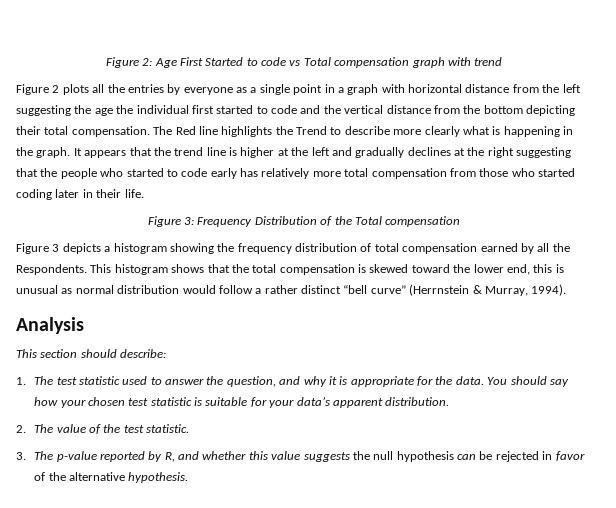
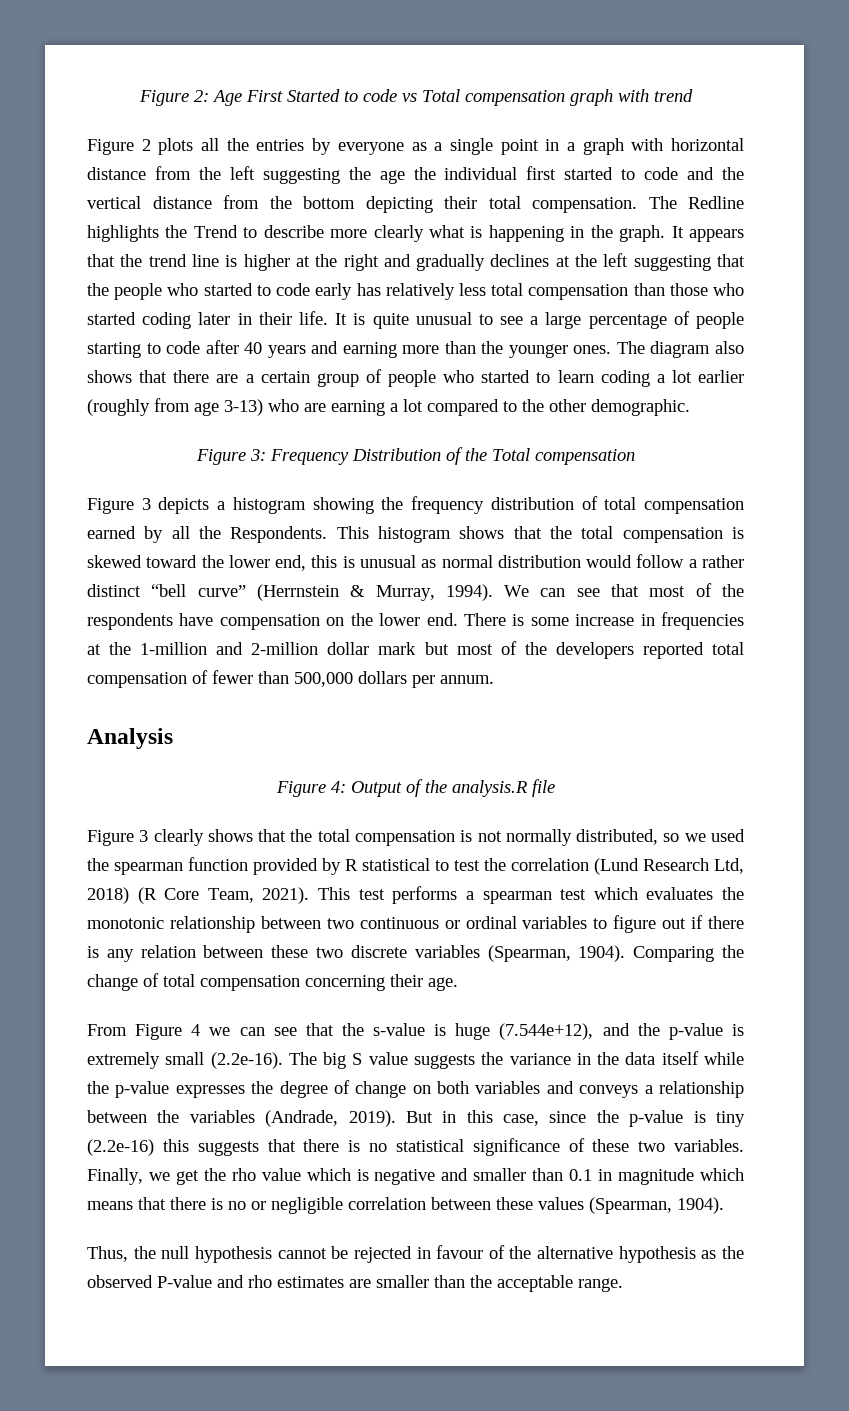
- The Red line highlights the Trend to describe more clearly what is happening in the graph.
+ The Redline highlights the Trend to describe more clearly what is happening in the graph.
- It appears that the trend line is higher at the left and gradually declines at the right suggesting that the people who started to code early has relatively more total compensation from those who started coding later in their life.
+ It appears that the trend line is higher at the right and gradually declines at the left suggesting that the people who started to code early has relatively less total compensation than those who started coding later in their life. It is quite unusual to see a large percentage of people starting to code after 40 years and earning more than the younger ones. The diagram also shows that there are a certain group of people who started to learn coding a lot earlier (roughly from age 3-13) who are earning a lot compared to the other demographic.
- This histogram shows that the total compensation is skewed toward the lower end, this is unusual as normal distribution would follow a rather distinct “bell curve” (Herrnstein & Murray, 1994).
+ This histogram shows that the total compensation is skewed toward the lower end, this is unusual as normal distribution would follow a rather distinct “bell curve” (Herrnstein & Murray, 1994). We can see that most of the respondents have compensation on the lower end. There is some increase in frequencies at the 1-million and 2-million dollar mark but most of the developers reported total compensation of fewer than 500,000 dollars per annum.
  Analysis
- This section should describe:
- 1. The test statistic used to answer the question, and why it is appropriate for the data. You should say how your chosen test statistic is suitable for your data’s apparent distribution.
- 2. The value of the test statistic.
- 3. The p-value reported by R, and whether this value suggests the null hypothesis can be rejected in favor of the alternative hypothesis.
+ Figure 4: Output of the analysis.R file
+ Figure 3 clearly shows that the total compensation is not normally distributed, so we used the spearman function provided by R statistical to test the correlation (Lund Research Ltd, 2018) (R Core Team, 2021). This test performs a spearman test which evaluates the monotonic relationship between two continuous or ordinal variables to figure out if there is any relation between these two discrete variables (Spearman, 1904). Comparing the change of total compensation concerning their age.
+ From Figure 4 we can see that the s-value is huge (7.544e+12), and the p-value is extremely small (2.2e-16). The big S value suggests the variance in the data itself while the p-value expresses the degree of change on both variables and conveys a relationship between the variables (Andrade, 2019). But in this case, since the p-value is tiny (2.2e-16) this suggests that there is no statistical significance of these two variables. Finally, we get the rho value which is negative and smaller than 0.1 in magnitude which means that there is no or negligible correlation between these values (Spearman, 1904).
+ Thus, the null hypothesis cannot be rejected in favour of the alternative hypothesis as the observed P-value and rho estimates are smaller than the acceptable range.

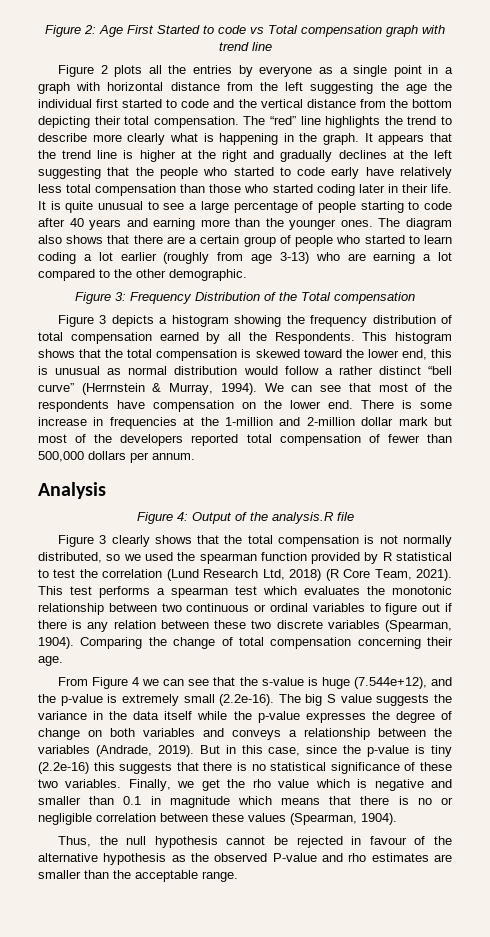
- Figure 2: Age First Started to code vs Total compensation graph with trend
+ Figure 2: Age First Started to code vs Total compensation graph with trend line
- The Redline highlights the Trend to describe more clearly what is happening in the graph.
+ The “red” line highlights the trend to describe more clearly what is happening in the graph.
- It appears that the trend line is higher at the right and gradually declines at the left suggesting that the people who started to code early has relatively less total compensation than those who started coding later in their life.
+ It appears that the trend line is higher at the right and gradually declines at the left suggesting that the people who started to code early have relatively less total compensation than those who started coding later in their life.

